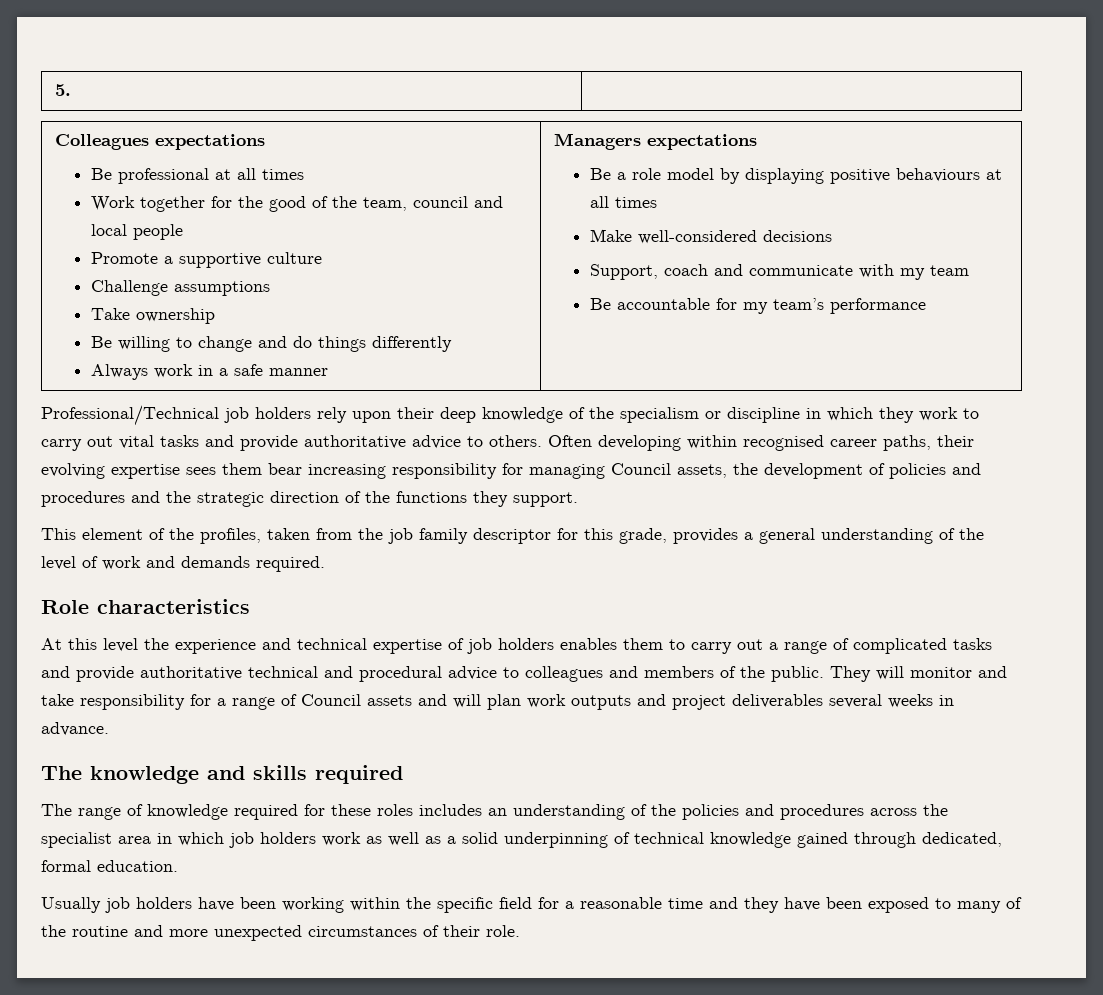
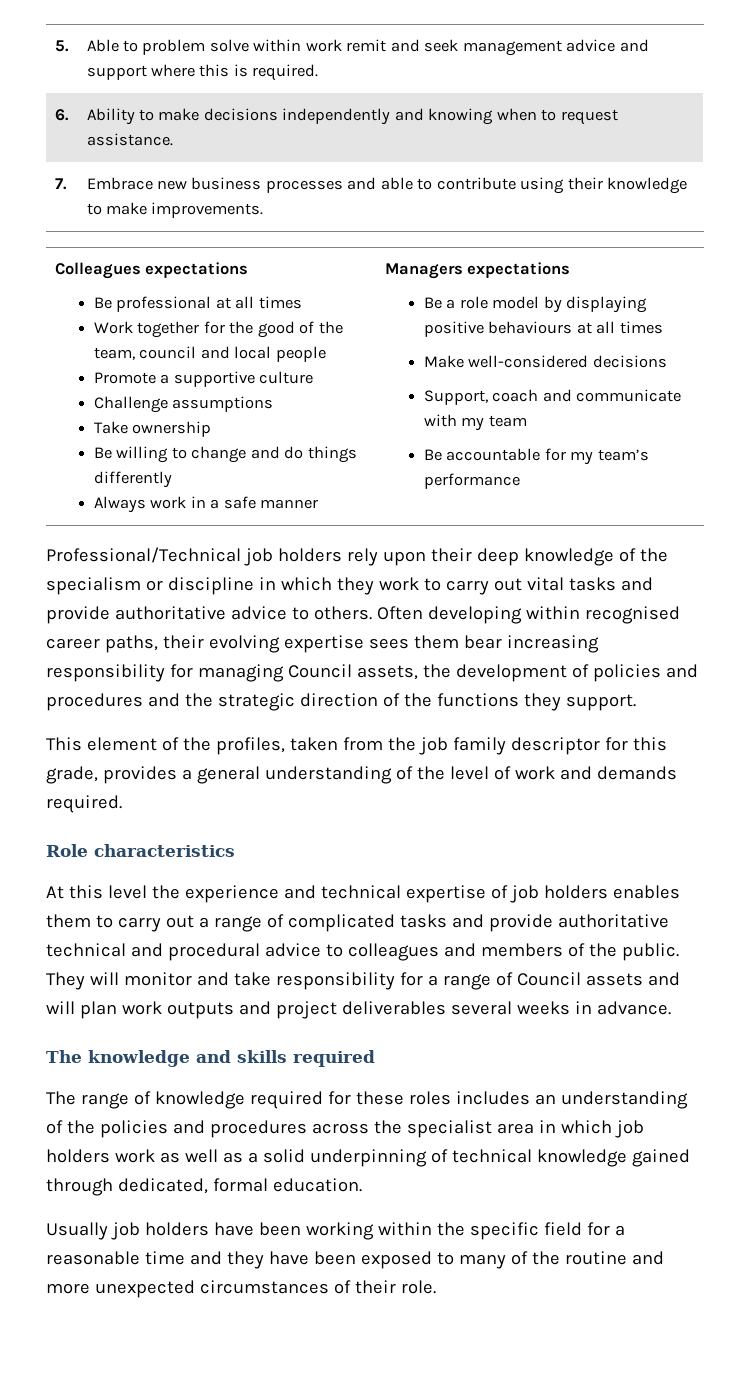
- 5. |
+ 5. | Able to problem solve within work remit and seek management advice and support where this is required.
+ 6. | Ability to make decisions independently and knowing when to request assistance.
+ 7. | Embrace new business processes and able to contribute using their knowledge to make improvements.

